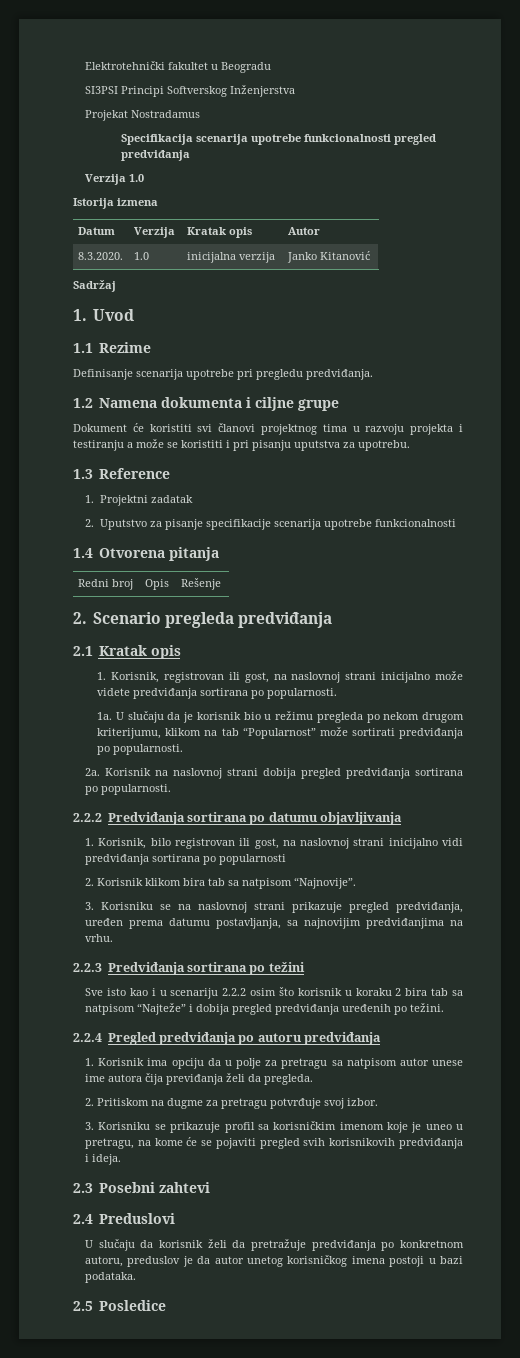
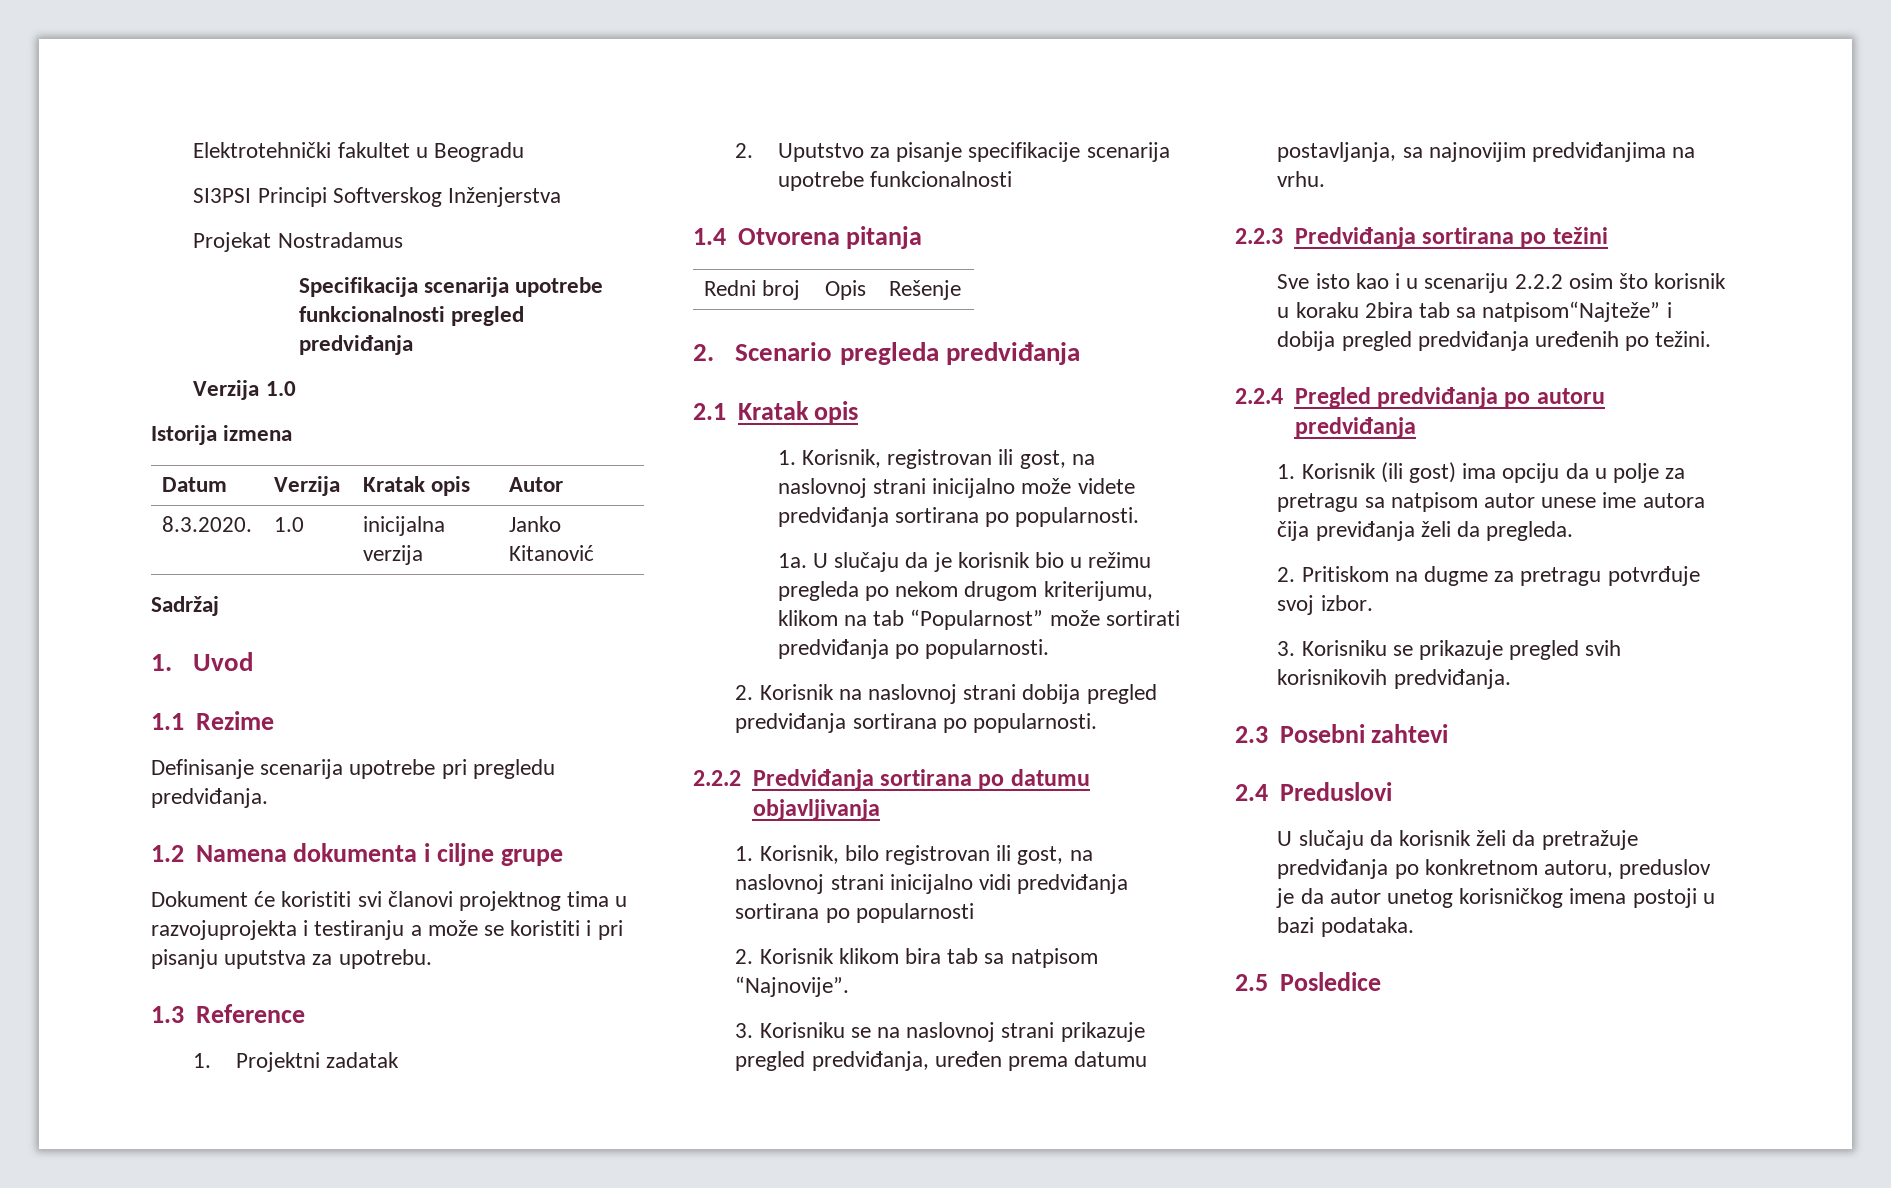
- Dokument će koristiti svi članovi projektnog tima u razvoju projekta i testiranju a može se koristiti i pri pisanju uputstva za upotrebu.
+ Dokument će koristiti svi članovi projektnog tima u razvojuprojekta i testiranju a može se koristiti i pri pisanju uputstva za upotrebu.
- 2a. Korisnik na naslovnoj strani dobija pregled predviđanja sortirana po popularnosti.
+ 2. Korisnik na naslovnoj strani dobija pregled predviđanja sortirana po popularnosti.
- Sve isto kao i u scenariju 2.2.2 osim što korisnik u koraku 2 bira tab sa natpisom “Najteže” i dobija pregled predviđanja uređenih po težini.
+ Sve isto kao i u scenariju 2.2.2 osim što korisnik u koraku 2bira tab sa natpisom“Najteže” i dobija pregled predviđanja uređenih po težini.
- 1. Korisnik ima opciju da u polje za pretragu sa natpisom autor unese ime autora čija previđanja želi da pregleda.
+ 1. Korisnik (ili gost) ima opciju da u polje za pretragu sa natpisom autor unese ime autora čija previđanja želi da pregleda.
- 3. Korisniku se prikazuje profil sa korisničkim imenom koje je uneo u pretragu, na kome će se pojaviti pregled svih korisnikovih predviđanja i ideja.
+ 3. Korisniku se prikazuje pregled svih korisnikovih predviđanja.

